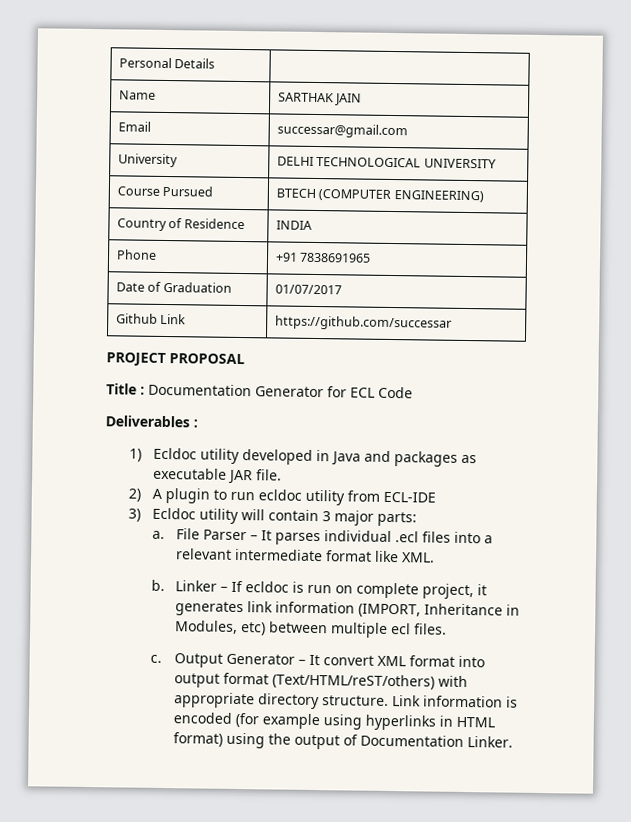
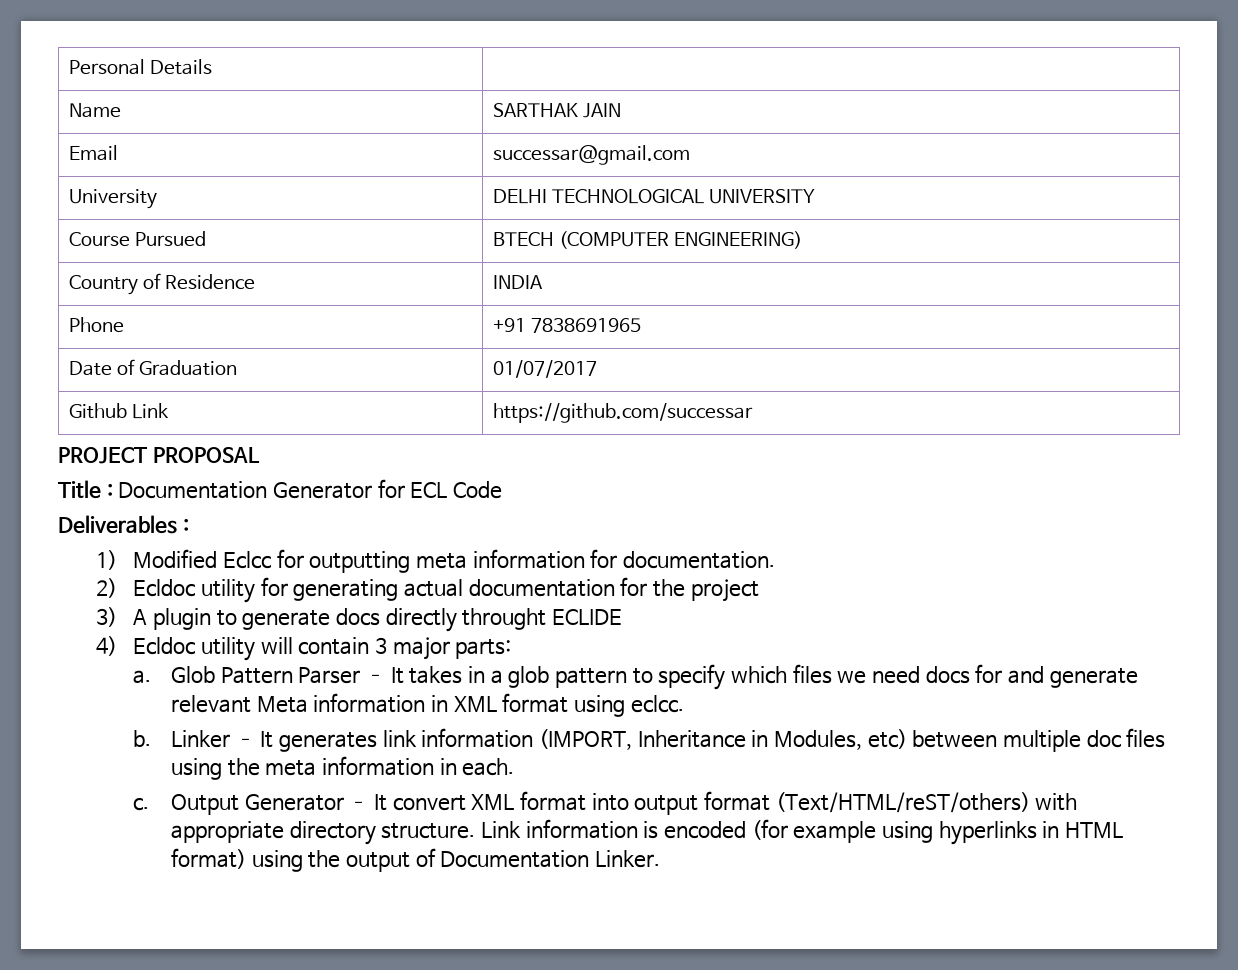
- 1) Ecldoc utility developed in Java and packages as executable JAR file.
- 2) A plugin to run ecldoc utility from ECL-IDE
- 3) Ecldoc utility will contain 3 major parts:
+ 1) Modified Eclcc for outputting meta information for documentation.
+ 2) Ecldoc utility for generating actual documentation for the project
+ 3) A plugin to generate docs directly throught ECLIDE
+ 4) Ecldoc utility will contain 3 major parts:
- File Parser – It parses individual .ecl files into a relevant intermediate format like XML.
- b. Linker – If ecldoc is run on complete project, it generates link information (IMPORT, Inheritance in Modules, etc) between multiple ecl files.
+ Glob Pattern Parser – It takes in a glob pattern to specify which files we need docs for and generate relevant Meta information in XML format using eclcc.
+ b. Linker – It generates link information (IMPORT, Inheritance in Modules, etc) between multiple doc files using the meta information in each.

